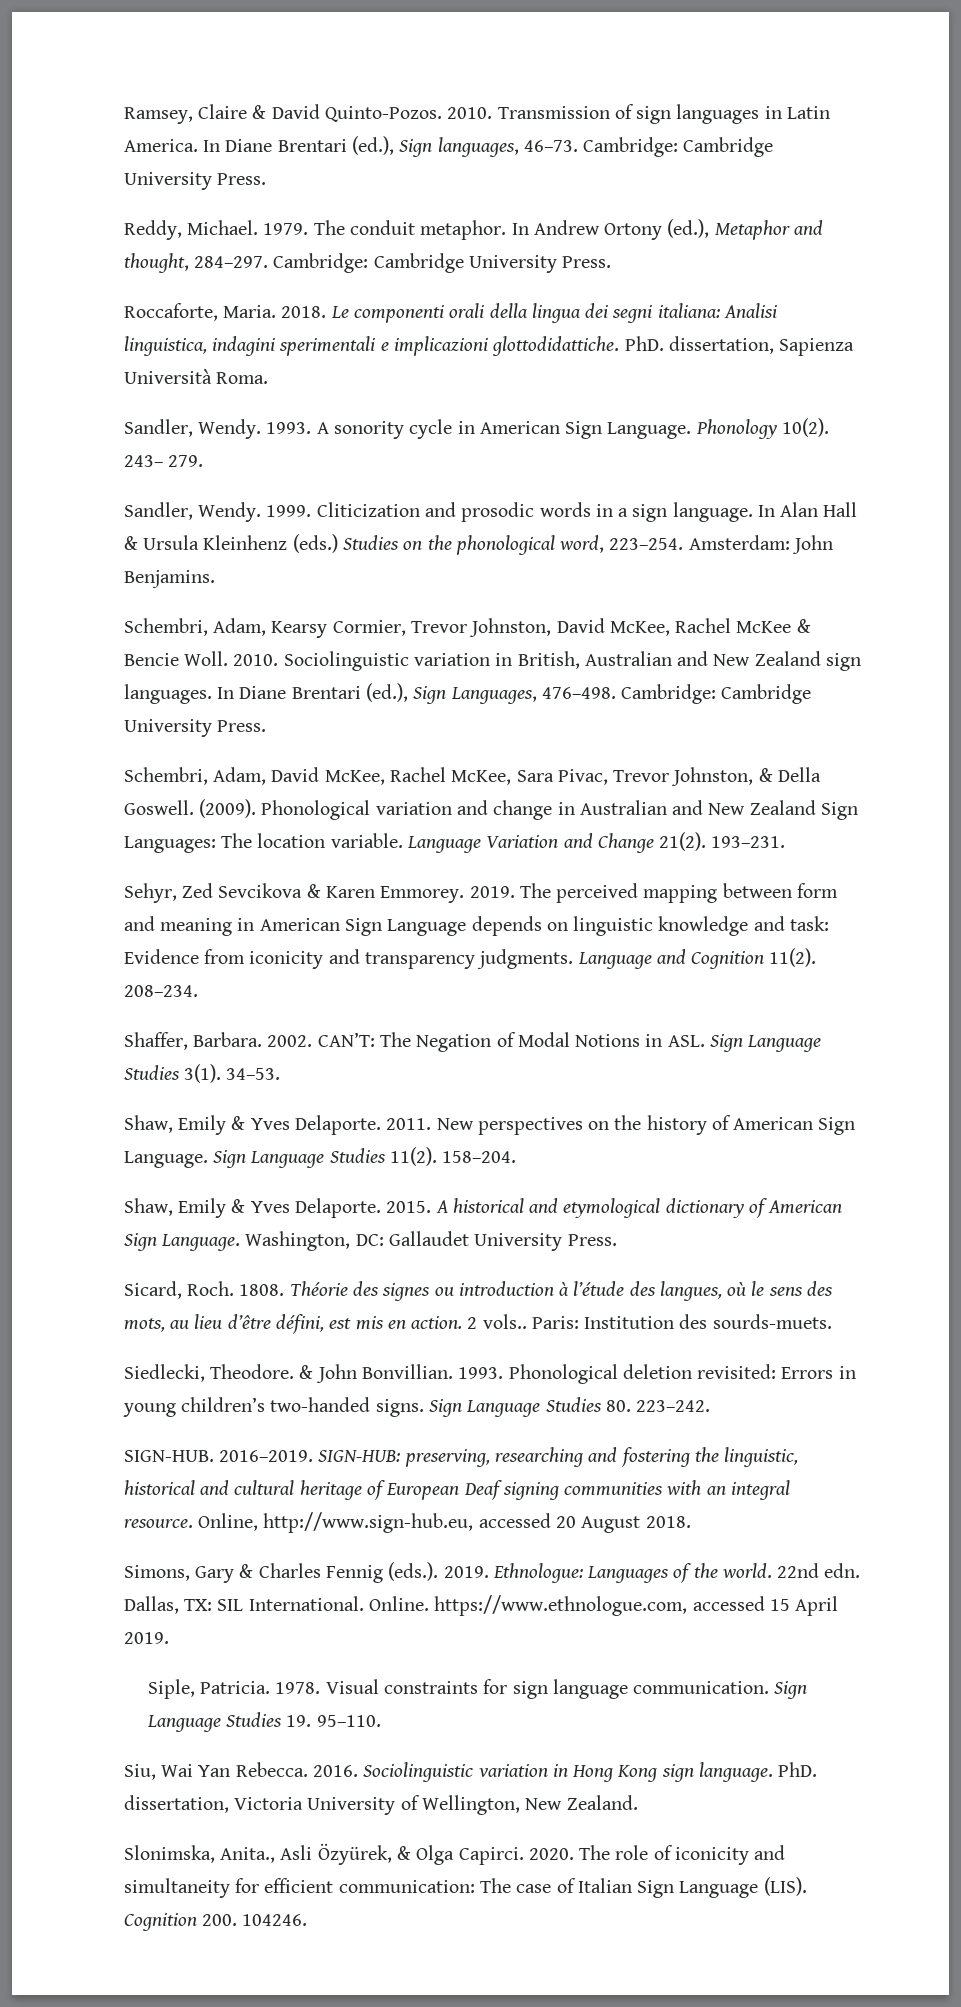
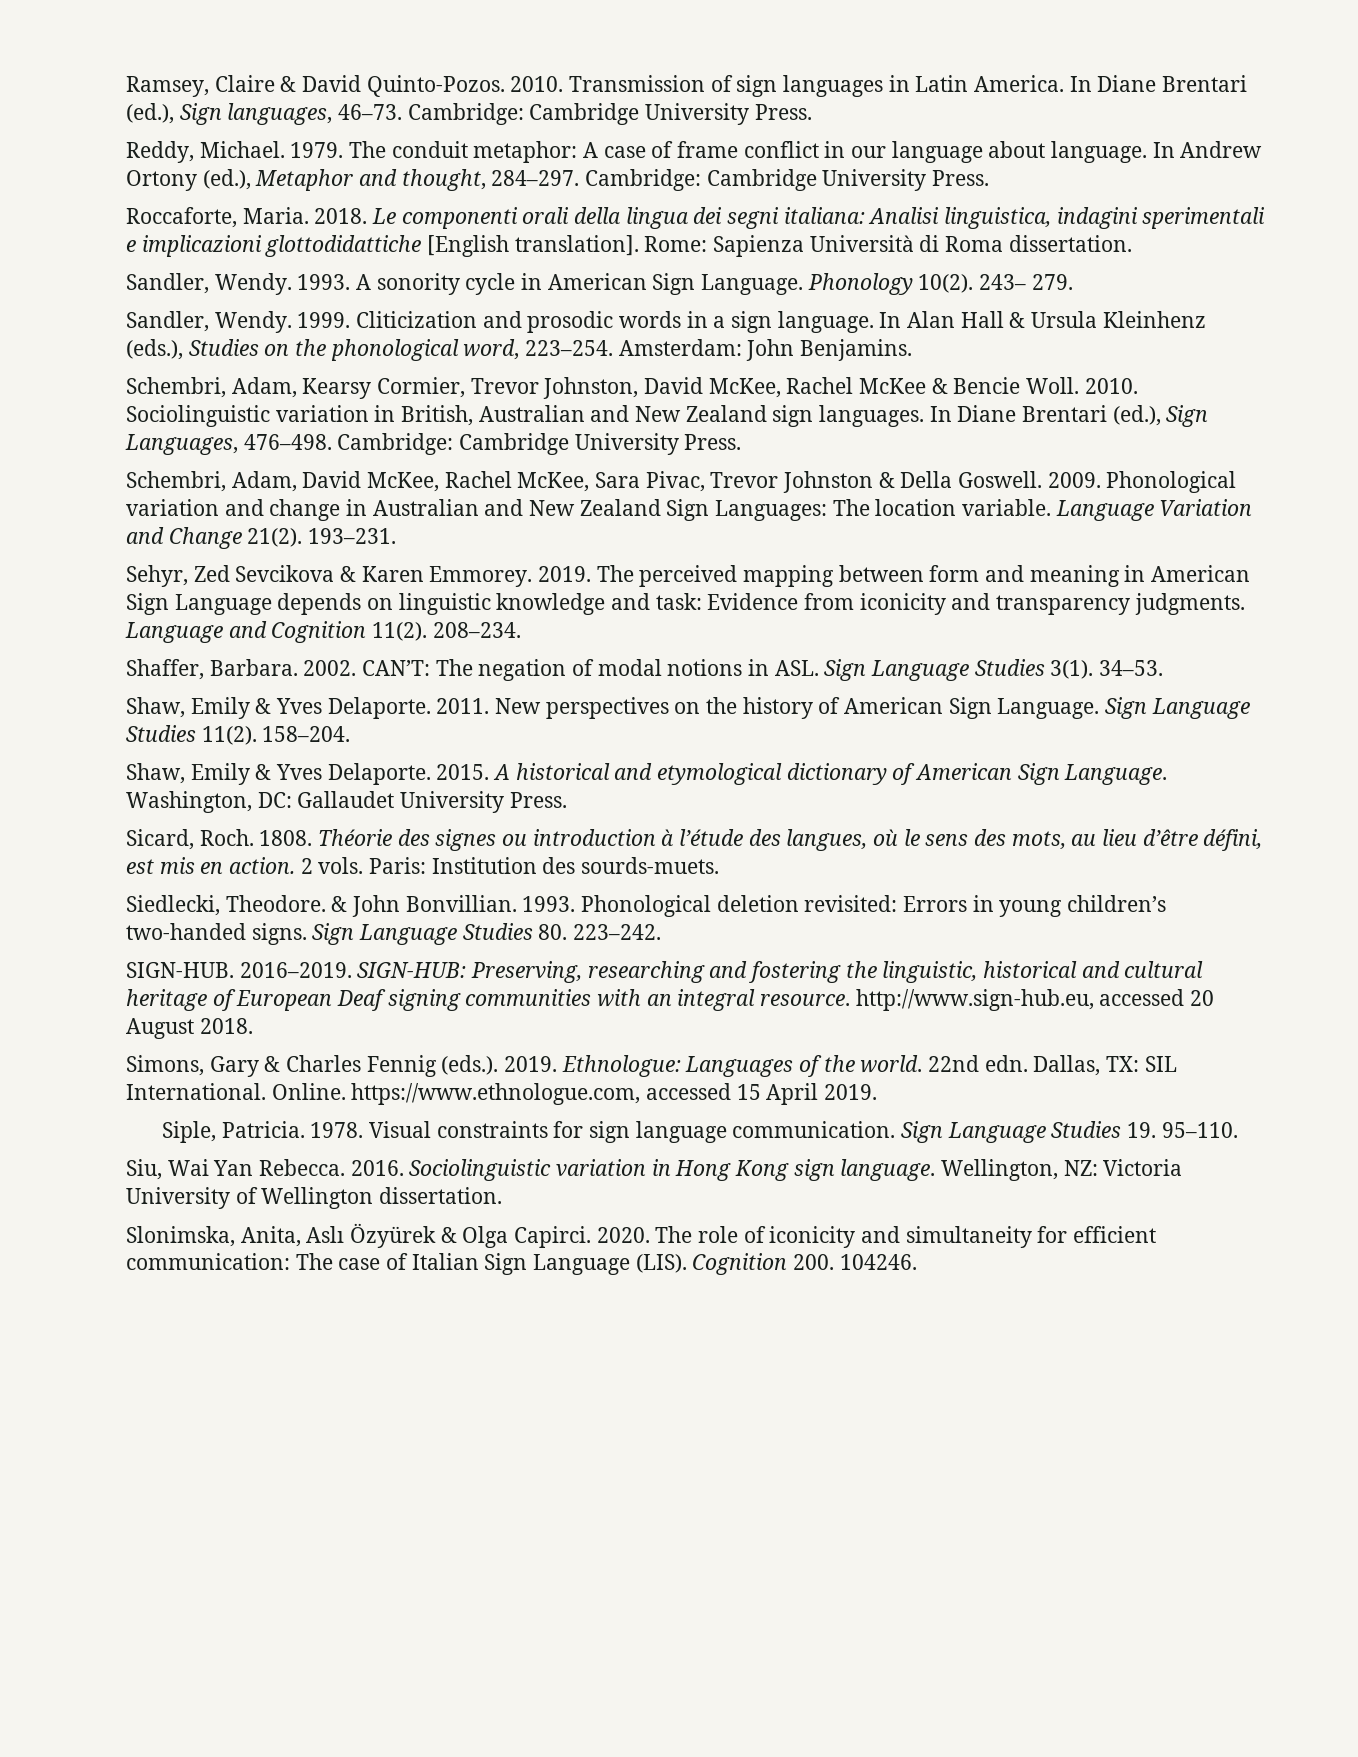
- The conduit metaphor.
+ The conduit metaphor: A case of frame conflict in our language about language.
- Le componenti orali della lingua dei segni italiana: Analisi linguistica, indagini sperimentali e implicazioni glottodidattiche. PhD. dissertation, Sapienza Università Roma.
+ Le componenti orali della lingua dei segni italiana: Analisi linguistica, indagini sperimentali e implicazioni glottodidattiche [English translation]. Rome: Sapienza Università di Roma dissertation.
- In Alan Hall & Ursula Kleinhenz (eds.) Studies on the phonological word, 223–254.
+ In Alan Hall & Ursula Kleinhenz (eds.), Studies on the phonological word, 223–254.
- Schembri, Adam, David McKee, Rachel McKee, Sara Pivac, Trevor Johnston, & Della Goswell.
+ Schembri, Adam, David McKee, Rachel McKee, Sara Pivac, Trevor Johnston & Della Goswell.
- (2009).
+ 2009.
- CAN’T: The Negation of Modal Notions in ASL. Sign Language Studies 3(1).
+ CAN’T: The negation of modal notions in ASL. Sign Language Studies 3(1).
- 2 vols..
+ 2 vols.
- SIGN-HUB: preserving, researching and fostering the linguistic, historical and cultural heritage of European Deaf signing communities with an integral resource. Online, http://www.sign-hub.eu, accessed 20 August 2018.
+ SIGN-HUB: Preserving, researching and fostering the linguistic, historical and cultural heritage of European Deaf signing communities with an integral resource. http://www.sign-hub.eu, accessed 20 August 2018.
- PhD. dissertation, Victoria University of Wellington, New Zealand.
- Slonimska, Anita., Asli Özyürek, & Olga Capirci.
+ Wellington, NZ: Victoria University of Wellington dissertation.
+ Slonimska, Anita, Aslı Özyürek & Olga Capirci.

